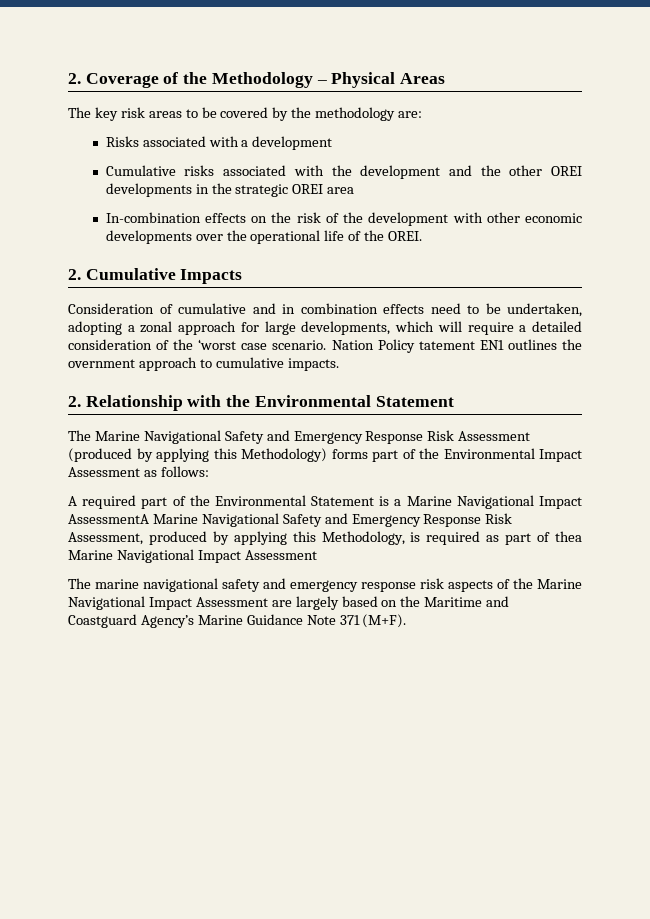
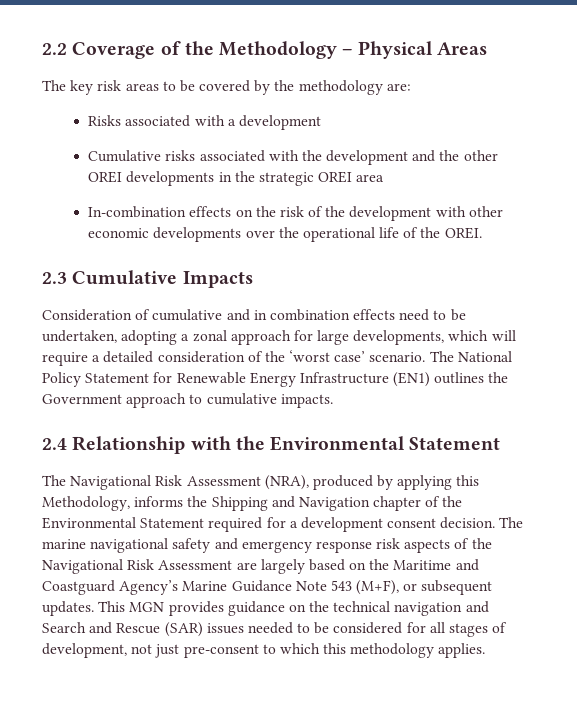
- 2. Coverage of the Methodology – Physical Areas
+ 2.2 Coverage of the Methodology – Physical Areas
- 2. Cumulative Impacts
+ 2.3 Cumulative Impacts
- Consideration of cumulative and in combination effects need to be undertaken, adopting a zonal approach for large developments, which will require a detailed consideration of the ‘worst case scenario. Nation Policy tatement EN1 outlines the overnment approach to cumulative impacts.
+ Consideration of cumulative and in combination effects need to be undertaken, adopting a zonal approach for large developments, which will require a detailed consideration of the ‘worst case’ scenario. The National Policy Statement for Renewable Energy Infrastructure (EN1) outlines the Government approach to cumulative impacts.
- 2. Relationship with the Environmental Statement
+ 2.4 Relationship with the Environmental Statement
- The Marine Navigational Safety and Emergency Response Risk Assessment (produced by applying this Methodology) forms part of the Environmental Impact Assessment as follows:
- A required part of the Environmental Statement is a Marine Navigational Impact AssessmentA Marine Navigational Safety and Emergency Response Risk Assessment, produced by applying this Methodology, is required as part of thea Marine Navigational Impact Assessment
- The marine navigational safety and emergency response risk aspects of the Marine Navigational Impact Assessment are largely based on the Maritime and Coastguard Agency’s Marine Guidance Note 371 (M+F).
+ The Navigational Risk Assessment (NRA), produced by applying this Methodology, informs the Shipping and Navigation chapter of the Environmental Statement required for a development consent decision. The marine navigational safety and emergency response risk aspects of the Navigational Risk Assessment are largely based on the Maritime and Coastguard Agency’s Marine Guidance Note 543 (M+F), or subsequent updates. This MGN provides guidance on the technical navigation and Search and Rescue (SAR) issues needed to be considered for all stages of development, not just pre-consent to which this methodology applies.

